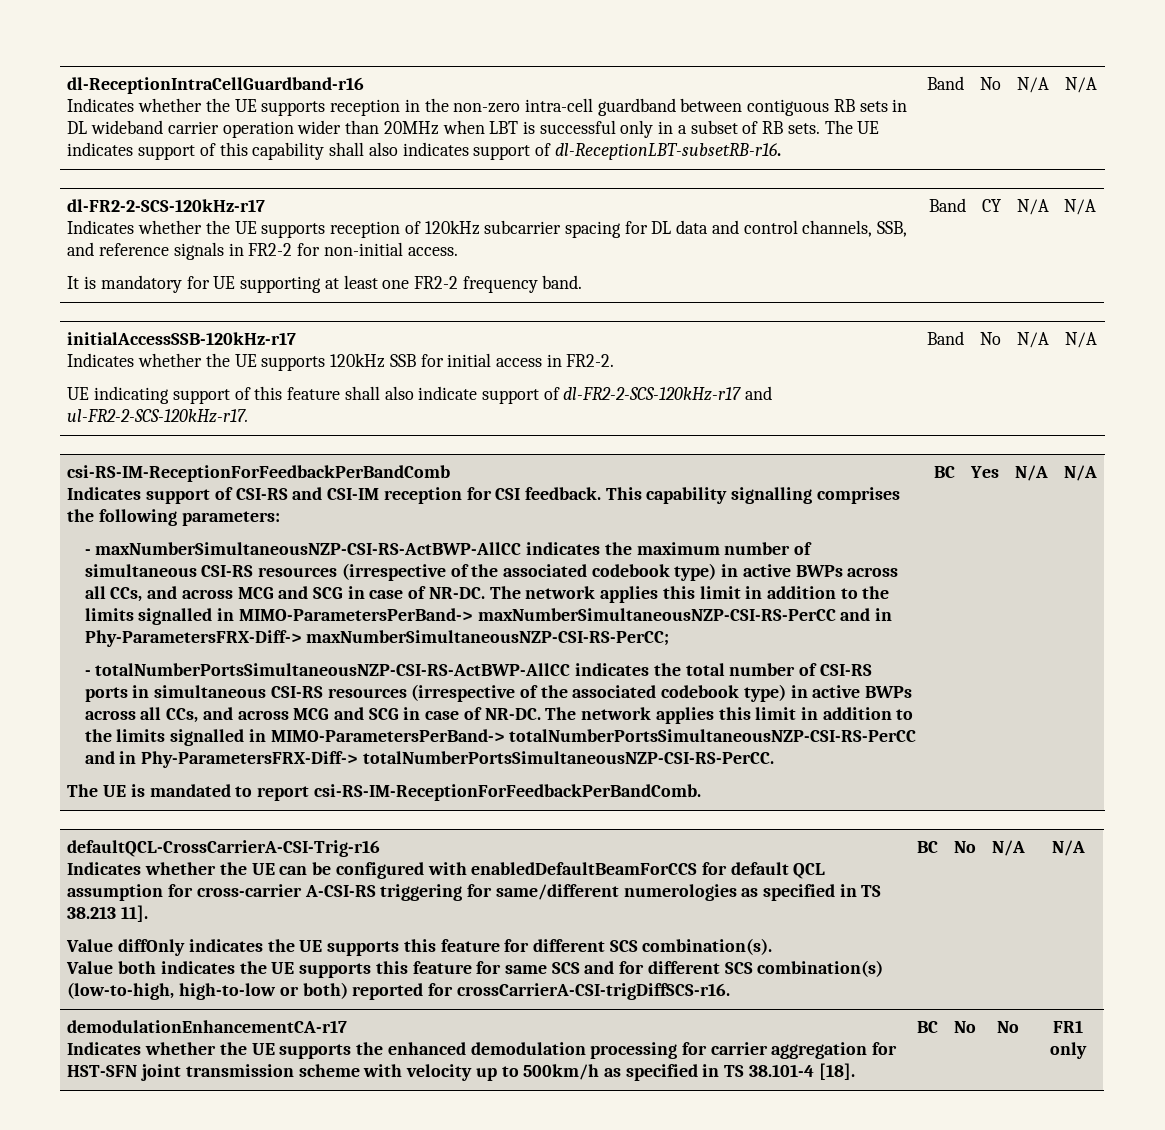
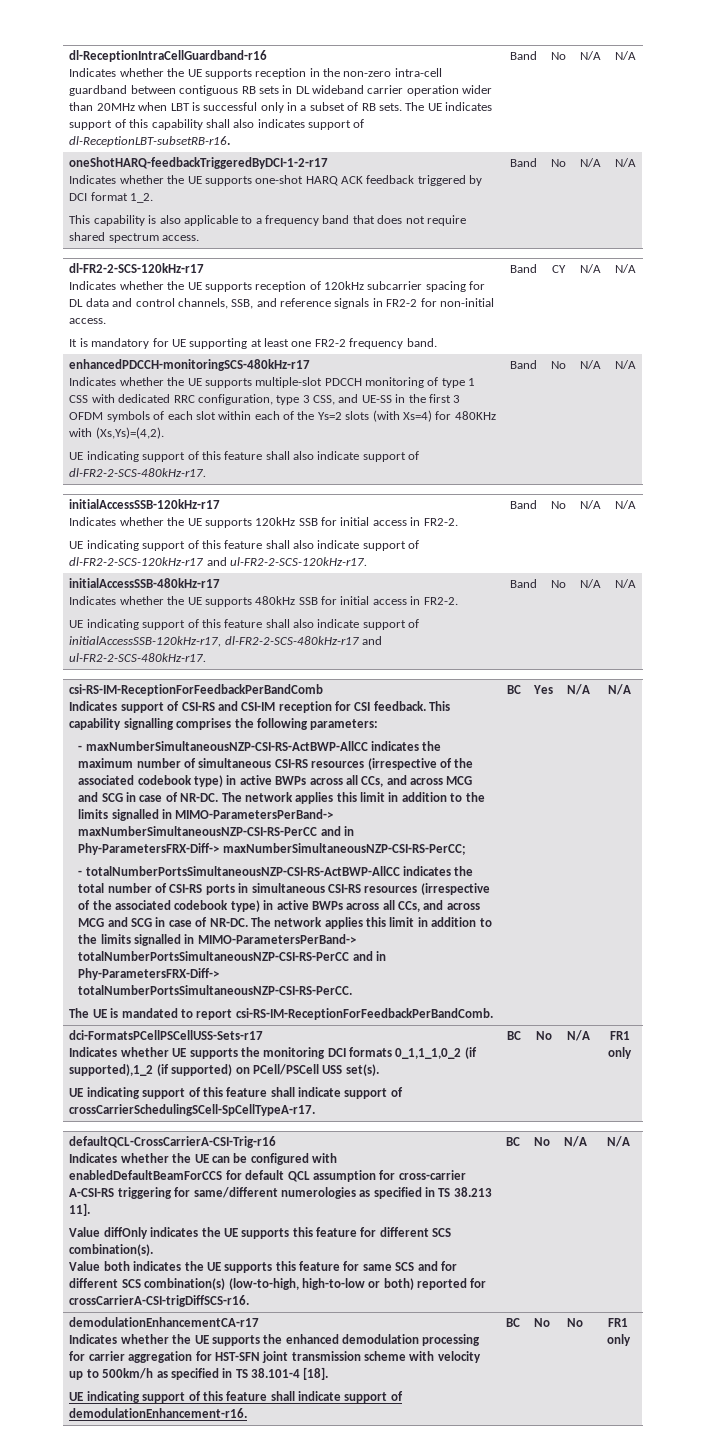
+ oneShotHARQ-feedbackTriggeredByDCI-1-2-r17
+ Indicates whether the UE supports one-shot HARQ ACK feedback triggered by DCI format 1_2.
+ This capability is also applicable to a frequency band that does not require shared spectrum access. | Band | No | N/A | N/A
+ enhancedPDCCH-monitoringSCS-480kHz-r17
+ Indicates whether the UE supports multiple-slot PDCCH monitoring of type 1 CSS with dedicated RRC configuration, type 3 CSS, and UE-SS in the first 3 OFDM symbols of each slot within each of the Ys=2 slots (with Xs=4) for 480KHz with (Xs,Ys)=(4,2).
+ UE indicating support of this feature shall also indicate support of dl-FR2-2-SCS-480kHz-r17. | Band | No | N/A | N/A
+ initialAccessSSB-480kHz-r17
+ Indicates whether the UE supports 480kHz SSB for initial access in FR2-2.
+ UE indicating support of this feature shall also indicate support of initialAccessSSB-120kHz-r17, dl-FR2-2-SCS-480kHz-r17 and ul-FR2-2-SCS-480kHz-r17. | Band | No | N/A | N/A
+ dci-FormatsPCellPSCellUSS-Sets-r17
+ Indicates whether UE supports the monitoring DCI formats 0_1,1_1,0_2 (if supported),1_2 (if supported) on PCell/PSCell USS set(s).
+ UE indicating support of this feature shall indicate support of crossCarrierSchedulingSCell-SpCellTypeA-r17. | BC | No | N/A | FR1 only
+ UE indicating support of this feature shall indicate support of demodulationEnhancement-r16.

